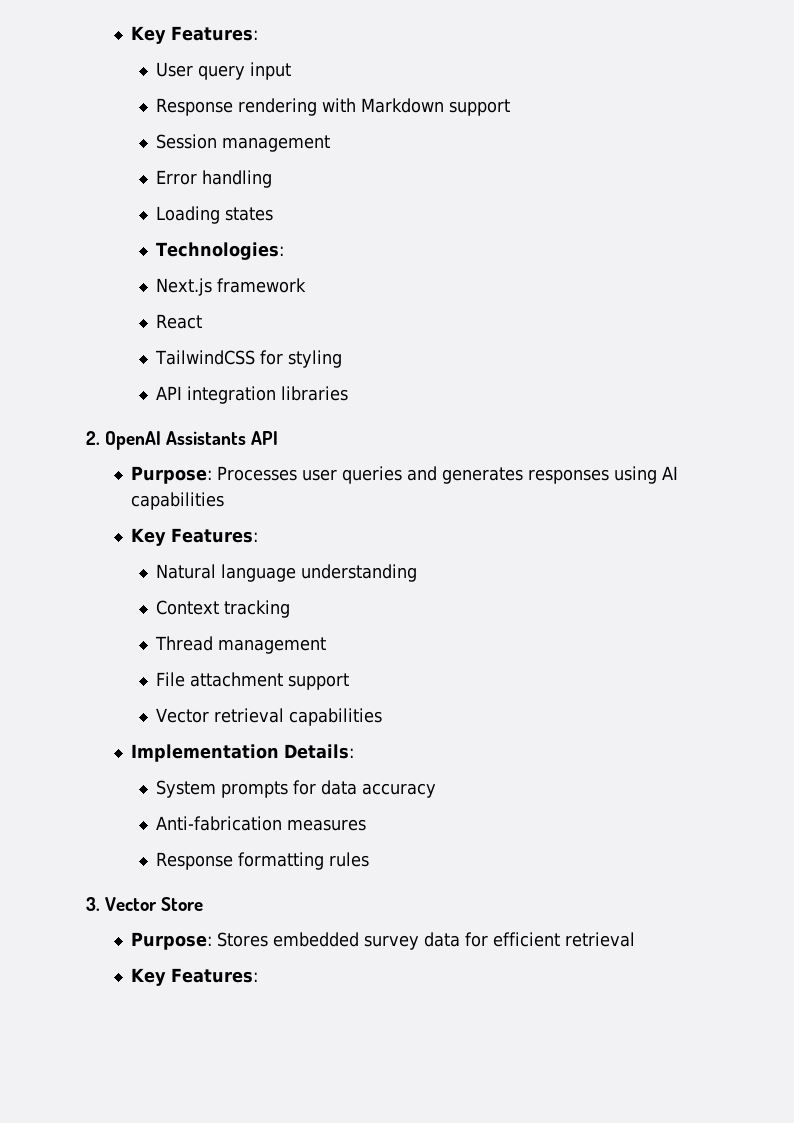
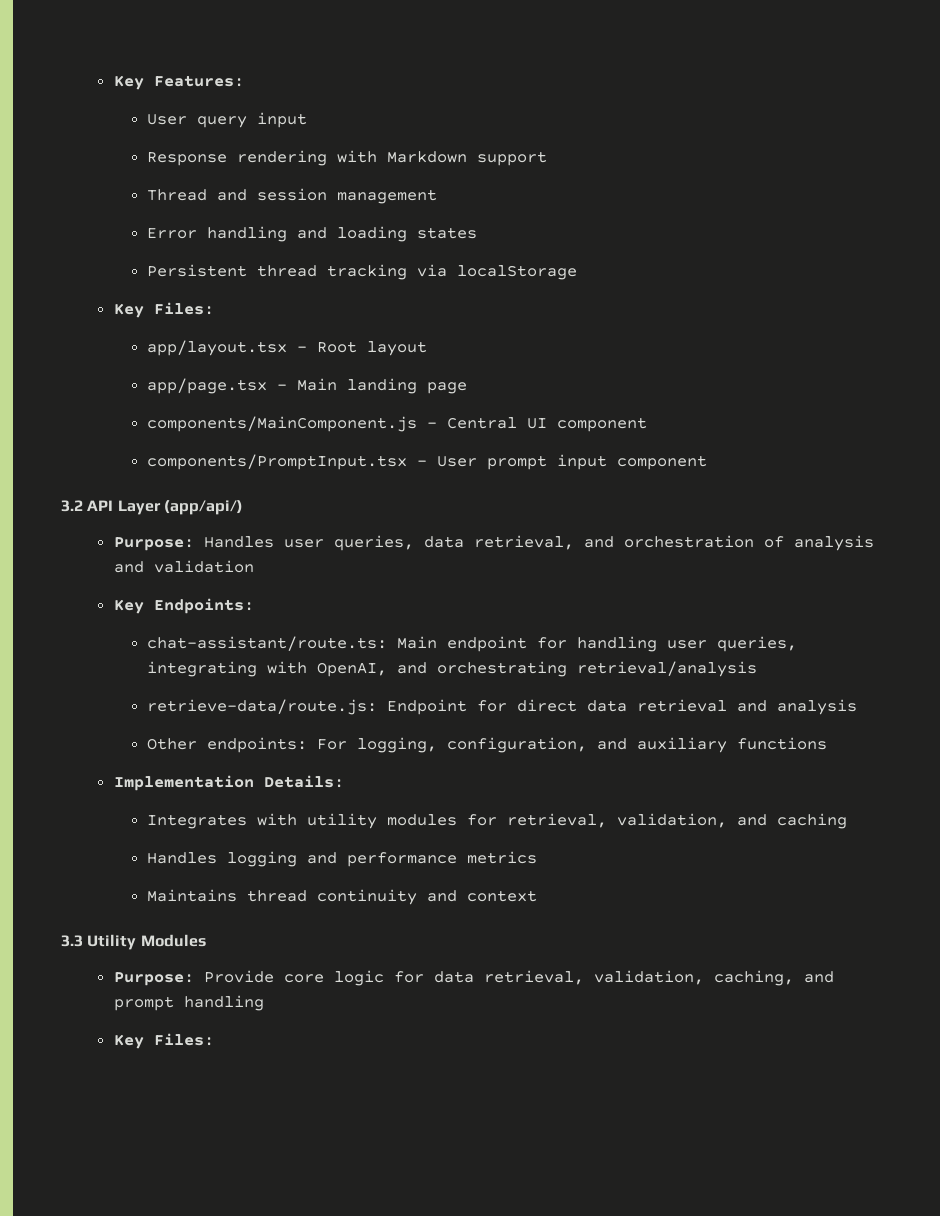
- Session management
+ Thread and session management
- Error handling
- Loading states
+ Error handling and loading states
- Technologies:
- Next.js framework
- React
- TailwindCSS for styling
- API integration libraries
- 2. OpenAI Assistants API
- Purpose: Processes user queries and generates responses using AI capabilities
- Key Features:
- Natural language understanding
- Context tracking
- Thread management
- File attachment support
- Vector retrieval capabilities
+ Persistent thread tracking via localStorage
+ Key Files:
+ app/layout.tsx - Root layout
+ app/page.tsx - Main landing page
+ components/MainComponent.js - Central UI component
+ components/PromptInput.tsx - User prompt input component
+ 3.2 API Layer (app/api/)
+ Purpose: Handles user queries, data retrieval, and orchestration of analysis and validation
+ Key Endpoints:
+ chat-assistant/route.ts: Main endpoint for handling user queries, integrating with OpenAI, and orchestrating retrieval/analysis
+ retrieve-data/route.js: Endpoint for direct data retrieval and analysis
+ Other endpoints: For logging, configuration, and auxiliary functions
  Implementation Details:
- System prompts for data accuracy
- Anti-fabrication measures
- Response formatting rules
- 3. Vector Store
- Purpose: Stores embedded survey data for efficient retrieval
- Key Features:
+ Integrates with utility modules for retrieval, validation, and caching
+ Handles logging and performance metrics
+ Maintains thread continuity and context
+ 3.3 Utility Modules
+ Purpose: Provide core logic for data retrieval, validation, caching, and prompt handling
+ Key Files:

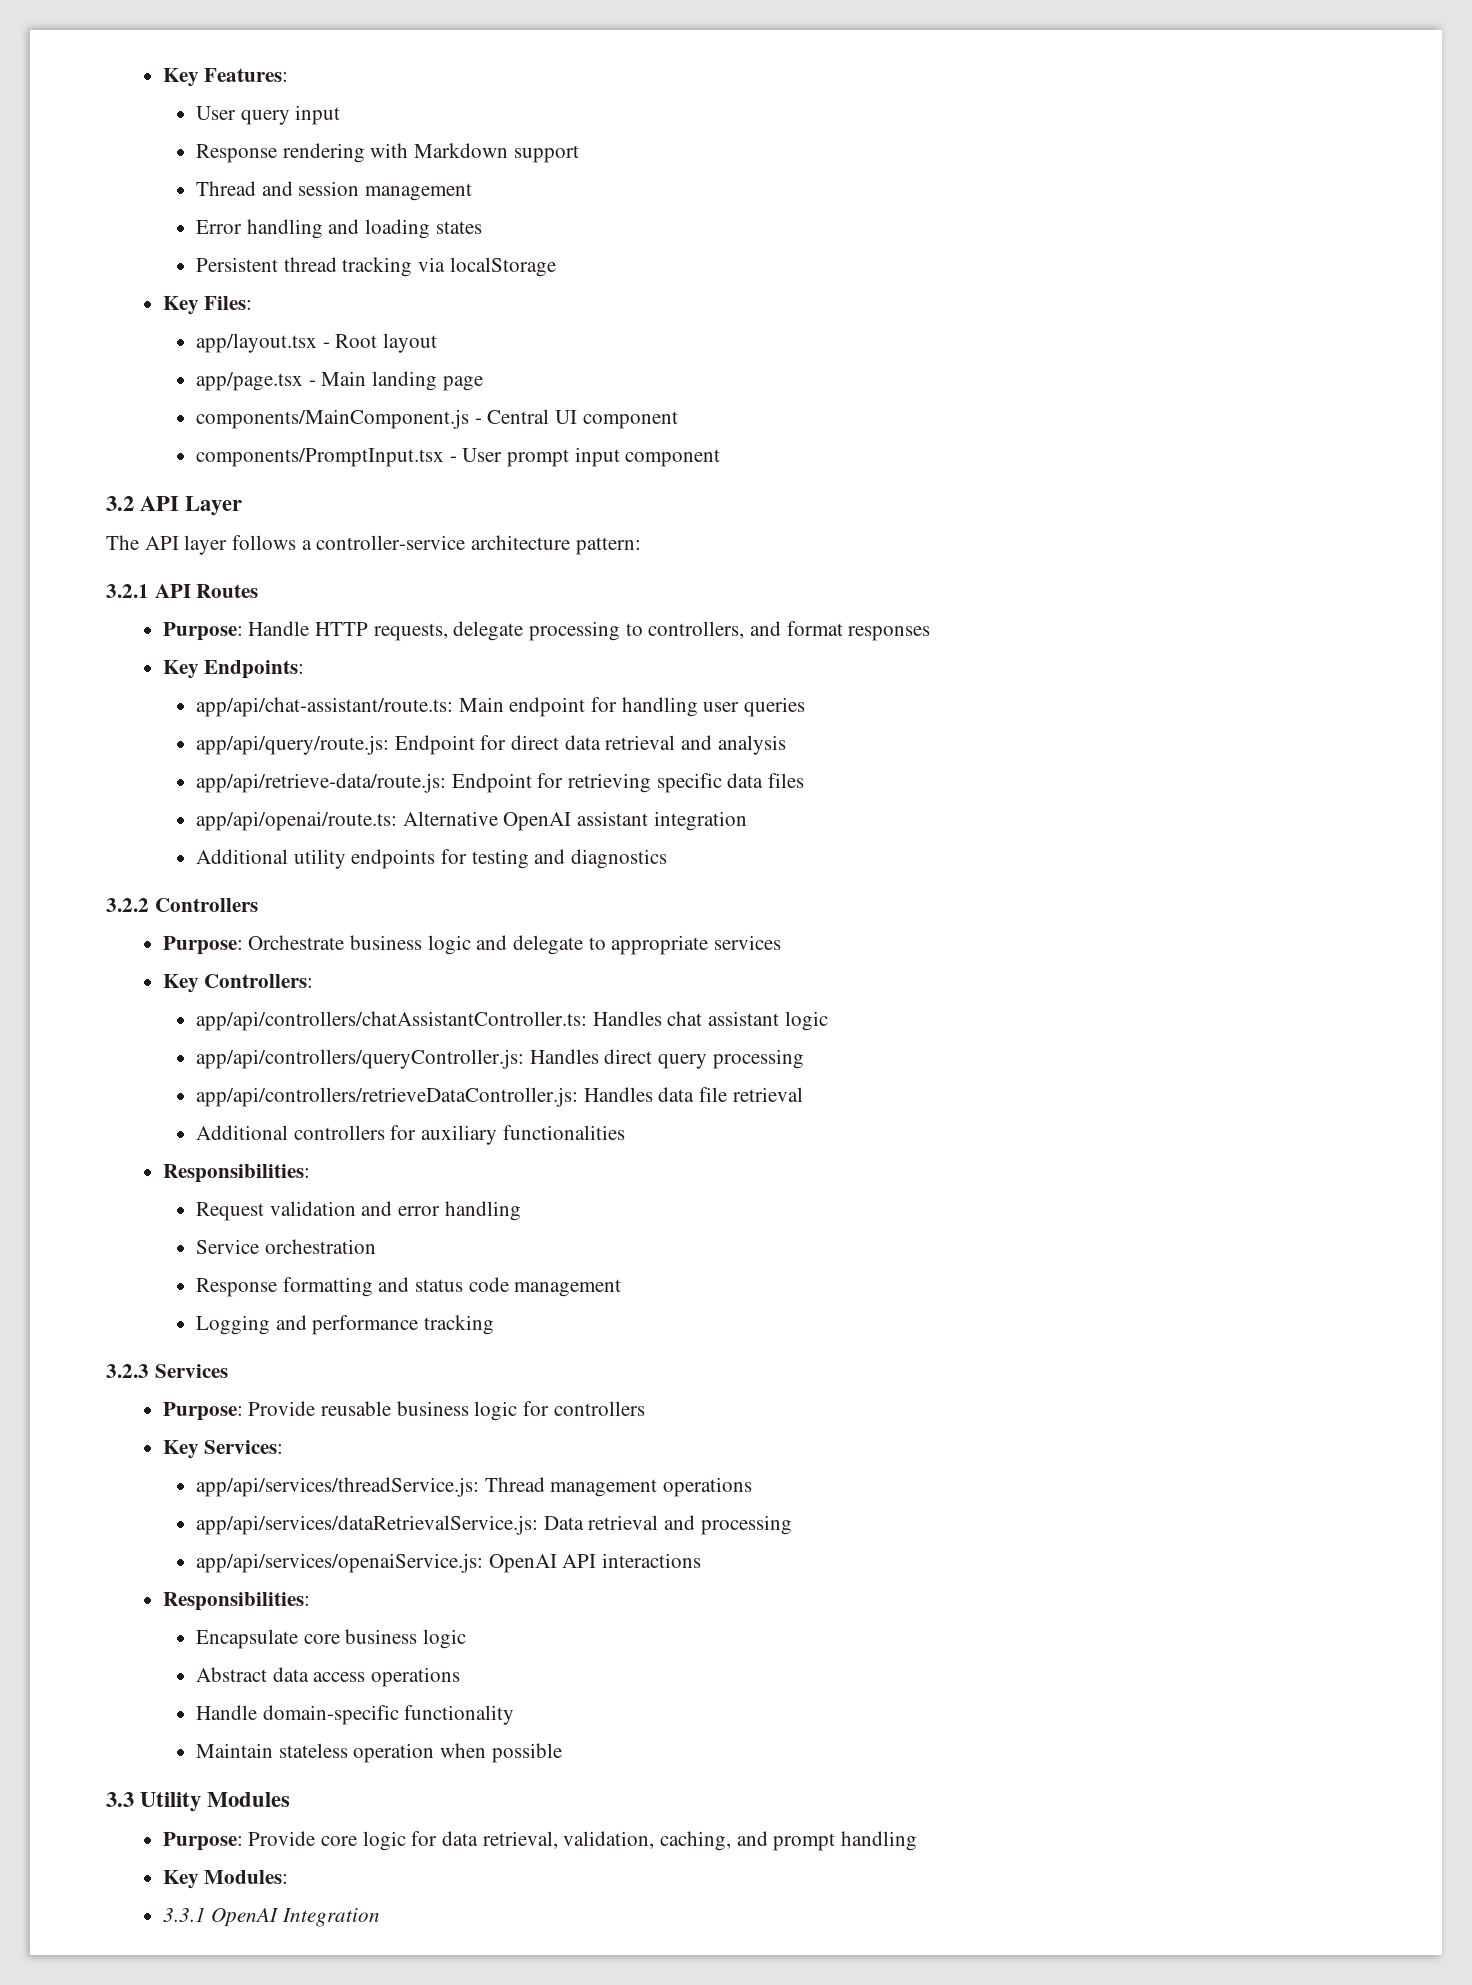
- 3.2 API Layer (app/api/)
- Purpose: Handles user queries, data retrieval, and orchestration of analysis and validation
+ 3.2 API Layer
+ The API layer follows a controller-service architecture pattern:
+ 3.2.1 API Routes
+ Purpose: Handle HTTP requests, delegate processing to controllers, and format responses
- chat-assistant/route.ts: Main endpoint for handling user queries, integrating with OpenAI, and orchestrating retrieval/analysis
- retrieve-data/route.js: Endpoint for direct data retrieval and analysis
+ app/api/chat-assistant/route.ts: Main endpoint for handling user queries
+ app/api/query/route.js: Endpoint for direct data retrieval and analysis
- Other endpoints: For logging, configuration, and auxiliary functions
- Implementation Details:
- Integrates with utility modules for retrieval, validation, and caching
- Handles logging and performance metrics
- Maintains thread continuity and context
+ app/api/retrieve-data/route.js: Endpoint for retrieving specific data files
+ app/api/openai/route.ts: Alternative OpenAI assistant integration
+ Additional utility endpoints for testing and diagnostics
+ 3.2.2 Controllers
+ Purpose: Orchestrate business logic and delegate to appropriate services
+ Key Controllers:
+ app/api/controllers/chatAssistantController.ts: Handles chat assistant logic
+ app/api/controllers/queryController.js: Handles direct query processing
+ app/api/controllers/retrieveDataController.js: Handles data file retrieval
+ Additional controllers for auxiliary functionalities
+ Responsibilities:
+ Request validation and error handling
+ Service orchestration
+ Response formatting and status code management
+ Logging and performance tracking
+ 3.2.3 Services
+ Purpose: Provide reusable business logic for controllers
+ Key Services:
+ app/api/services/threadService.js: Thread management operations
+ app/api/services/dataRetrievalService.js: Data retrieval and processing
+ app/api/services/openaiService.js: OpenAI API interactions
+ Responsibilities:
+ Encapsulate core business logic
+ Abstract data access operations
+ Handle domain-specific functionality
+ Maintain stateless operation when possible
  Purpose: Provide core logic for data retrieval, validation, caching, and prompt handling
- Key Files:
+ Key Modules:
+ 3.3.1 OpenAI Integration

